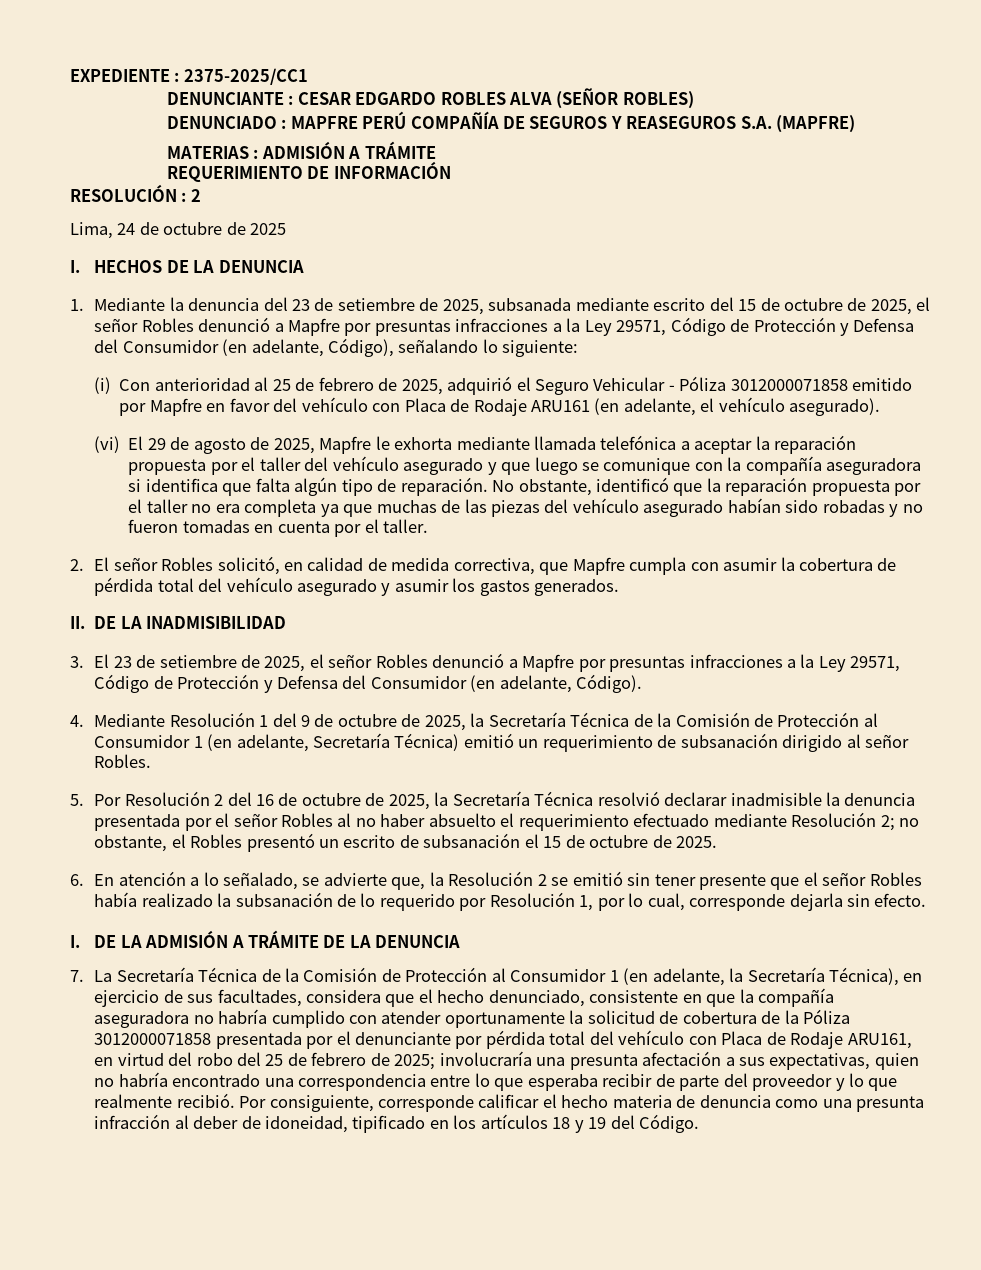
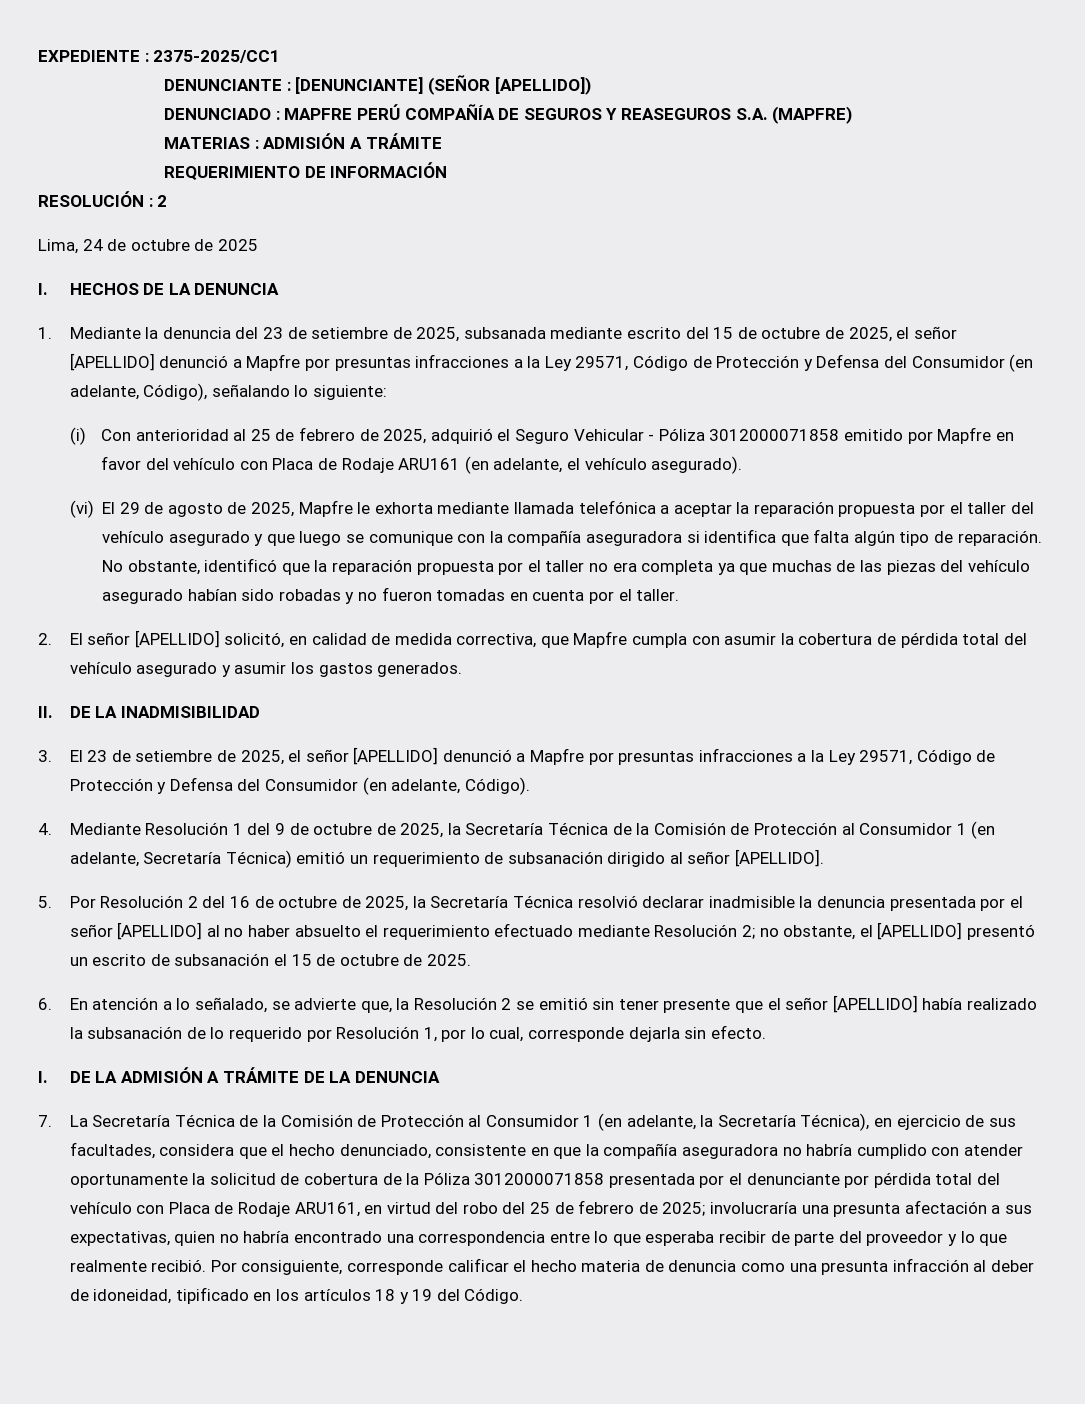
- DENUNCIANTE : CESAR EDGARDO ROBLES ALVA (SEÑOR ROBLES)
+ DENUNCIANTE : [DENUNCIANTE] (SEÑOR [APELLIDO])
- 1. Mediante la denuncia del 23 de setiembre de 2025, subsanada mediante escrito del 15 de octubre de 2025, el señor Robles denunció a Mapfre por presuntas infracciones a la Ley 29571, Código de Protección y Defensa del Consumidor (en adelante, Código), señalando lo siguiente:
+ 1. Mediante la denuncia del 23 de setiembre de 2025, subsanada mediante escrito del 15 de octubre de 2025, el señor [APELLIDO] denunció a Mapfre por presuntas infracciones a la Ley 29571, Código de Protección y Defensa del Consumidor (en adelante, Código), señalando lo siguiente:
- 2. El señor Robles solicitó, en calidad de medida correctiva, que Mapfre cumpla con asumir la cobertura de pérdida total del vehículo asegurado y asumir los gastos generados.
+ 2. El señor [APELLIDO] solicitó, en calidad de medida correctiva, que Mapfre cumpla con asumir la cobertura de pérdida total del vehículo asegurado y asumir los gastos generados.
- 3. El 23 de setiembre de 2025, el señor Robles denunció a Mapfre por presuntas infracciones a la Ley 29571, Código de Protección y Defensa del Consumidor (en adelante, Código).
+ 3. El 23 de setiembre de 2025, el señor [APELLIDO] denunció a Mapfre por presuntas infracciones a la Ley 29571, Código de Protección y Defensa del Consumidor (en adelante, Código).
- 4. Mediante Resolución 1 del 9 de octubre de 2025, la Secretaría Técnica de la Comisión de Protección al Consumidor 1 (en adelante, Secretaría Técnica) emitió un requerimiento de subsanación dirigido al señor Robles.
+ 4. Mediante Resolución 1 del 9 de octubre de 2025, la Secretaría Técnica de la Comisión de Protección al Consumidor 1 (en adelante, Secretaría Técnica) emitió un requerimiento de subsanación dirigido al señor [APELLIDO].
- 5. Por Resolución 2 del 16 de octubre de 2025, la Secretaría Técnica resolvió declarar inadmisible la denuncia presentada por el señor Robles al no haber absuelto el requerimiento efectuado mediante Resolución 2; no obstante, el Robles presentó un escrito de subsanación el 15 de octubre de 2025.
+ 5. Por Resolución 2 del 16 de octubre de 2025, la Secretaría Técnica resolvió declarar inadmisible la denuncia presentada por el señor [APELLIDO] al no haber absuelto el requerimiento efectuado mediante Resolución 2; no obstante, el [APELLIDO] presentó un escrito de subsanación el 15 de octubre de 2025.
- 6. En atención a lo señalado, se advierte que, la Resolución 2 se emitió sin tener presente que el señor Robles había realizado la subsanación de lo requerido por Resolución 1, por lo cual, corresponde dejarla sin efecto.
+ 6. En atención a lo señalado, se advierte que, la Resolución 2 se emitió sin tener presente que el señor [APELLIDO] había realizado la subsanación de lo requerido por Resolución 1, por lo cual, corresponde dejarla sin efecto.

